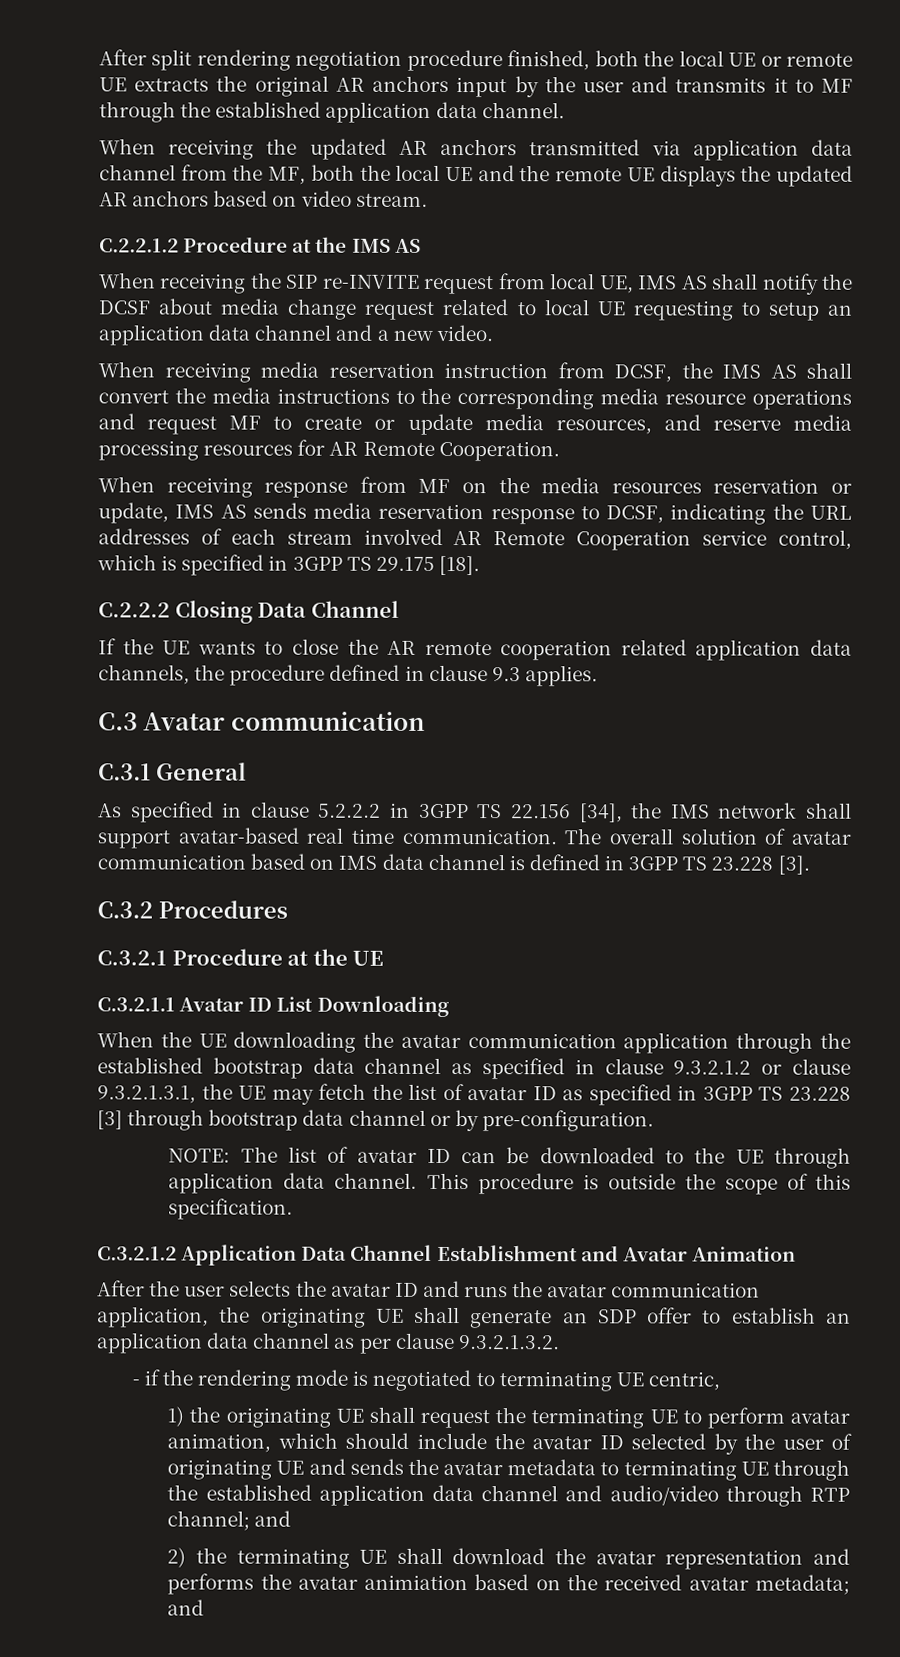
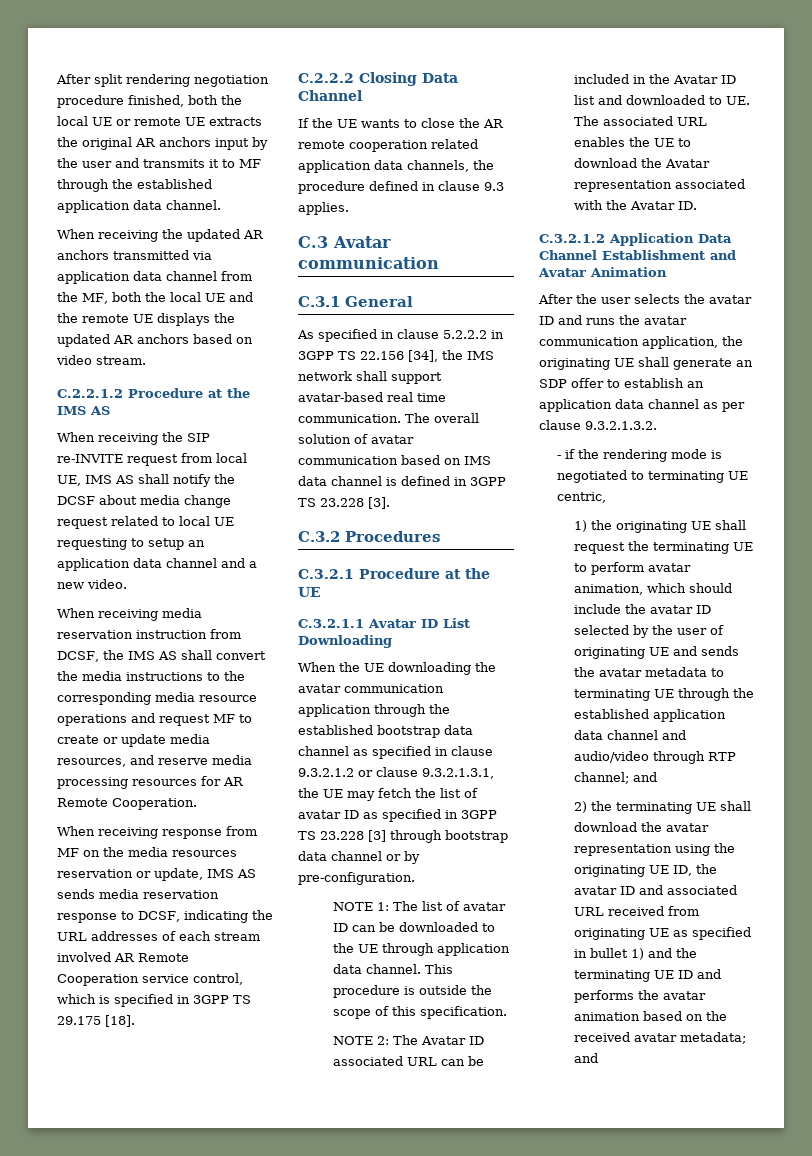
- NOTE: The list of avatar ID can be downloaded to the UE through application data channel.
+ NOTE 1: The list of avatar ID can be downloaded to the UE through application data channel.
+ NOTE 2: The Avatar ID associated URL can be included in the Avatar ID list and downloaded to UE. The associated URL enables the UE to download the Avatar representation associated with the Avatar ID.
- 2) the terminating UE shall download the avatar representation and performs the avatar animiation based on the received avatar metadata; and
+ 2) the terminating UE shall download the avatar representation using the originating UE ID, the avatar ID and associated URL received from originating UE as specified in bullet 1) and the terminating UE ID and performs the avatar animation based on the received avatar metadata; and

